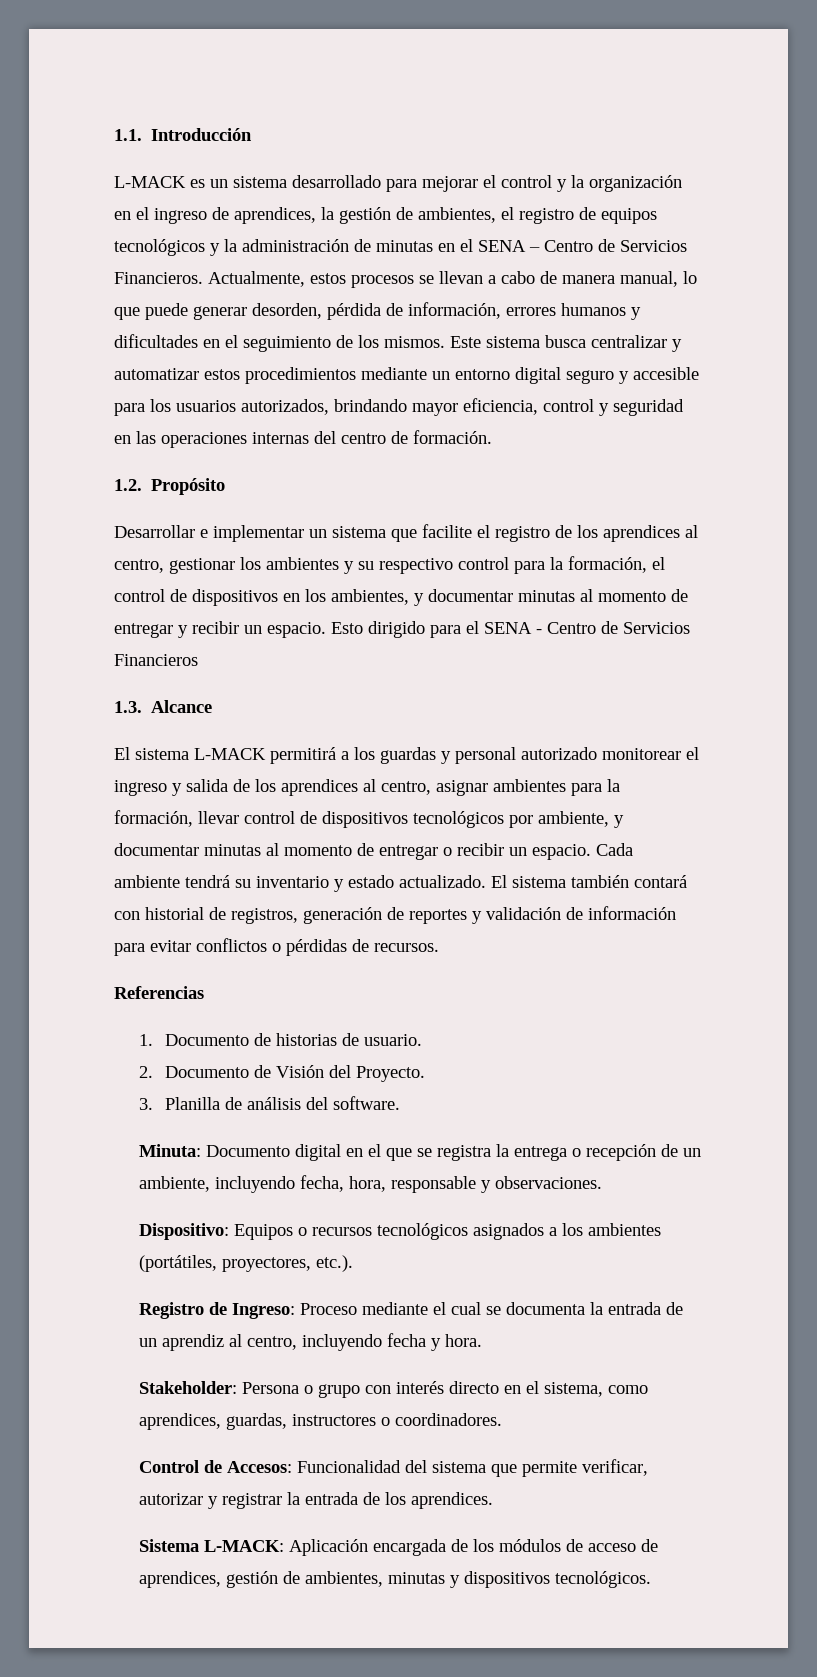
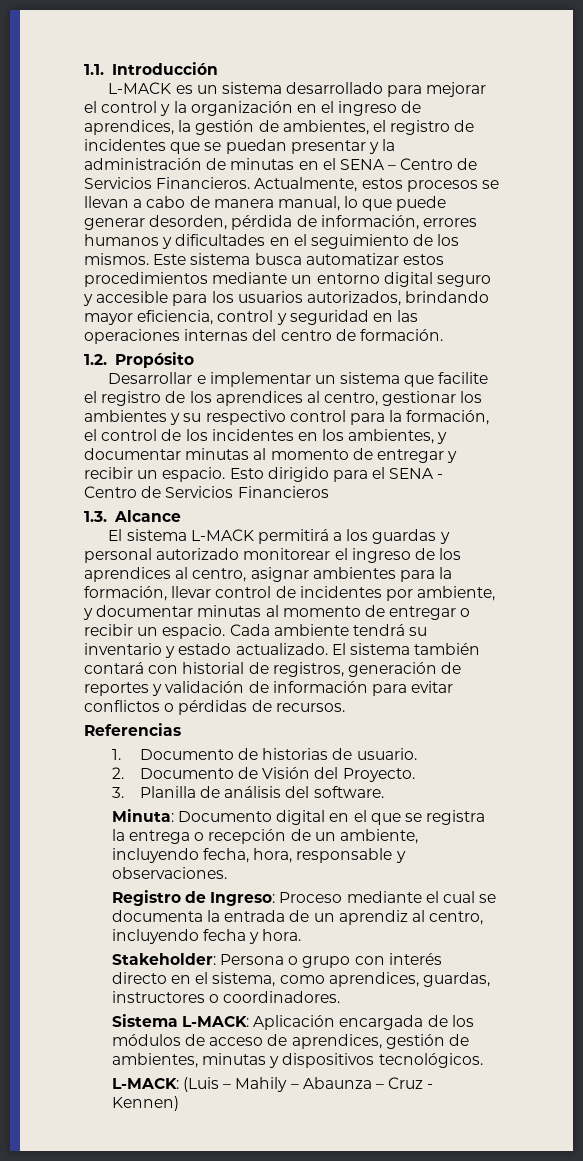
- L-MACK es un sistema desarrollado para mejorar el control y la organización en el ingreso de aprendices, la gestión de ambientes, el registro de equipos tecnológicos y la administración de minutas en el SENA – Centro de Servicios Financieros.
+ L-MACK es un sistema desarrollado para mejorar el control y la organización en el ingreso de aprendices, la gestión de ambientes, el registro de incidentes que se puedan presentar y la administración de minutas en el SENA – Centro de Servicios Financieros.
- Este sistema busca centralizar y automatizar estos procedimientos mediante un entorno digital seguro y accesible para los usuarios autorizados, brindando mayor eficiencia, control y seguridad en las operaciones internas del centro de formación.
+ Este sistema busca automatizar estos procedimientos mediante un entorno digital seguro y accesible para los usuarios autorizados, brindando mayor eficiencia, control y seguridad en las operaciones internas del centro de formación.
- Desarrollar e implementar un sistema que facilite el registro de los aprendices al centro, gestionar los ambientes y su respectivo control para la formación, el control de dispositivos en los ambientes, y documentar minutas al momento de entregar y recibir un espacio.
+ Desarrollar e implementar un sistema que facilite el registro de los aprendices al centro, gestionar los ambientes y su respectivo control para la formación, el control de los incidentes en los ambientes, y documentar minutas al momento de entregar y recibir un espacio.
- El sistema L-MACK permitirá a los guardas y personal autorizado monitorear el ingreso y salida de los aprendices al centro, asignar ambientes para la formación, llevar control de dispositivos tecnológicos por ambiente, y documentar minutas al momento de entregar o recibir un espacio.
+ El sistema L-MACK permitirá a los guardas y personal autorizado monitorear el ingreso de los aprendices al centro, asignar ambientes para la formación, llevar control de incidentes por ambiente, y documentar minutas al momento de entregar o recibir un espacio.
- Dispositivo: Equipos o recursos tecnológicos asignados a los ambientes (portátiles, proyectores, etc.).
- Control de Accesos: Funcionalidad del sistema que permite verificar, autorizar y registrar la entrada de los aprendices.
+ L-MACK: (Luis – Mahily – Abaunza – Cruz - Kennen)

